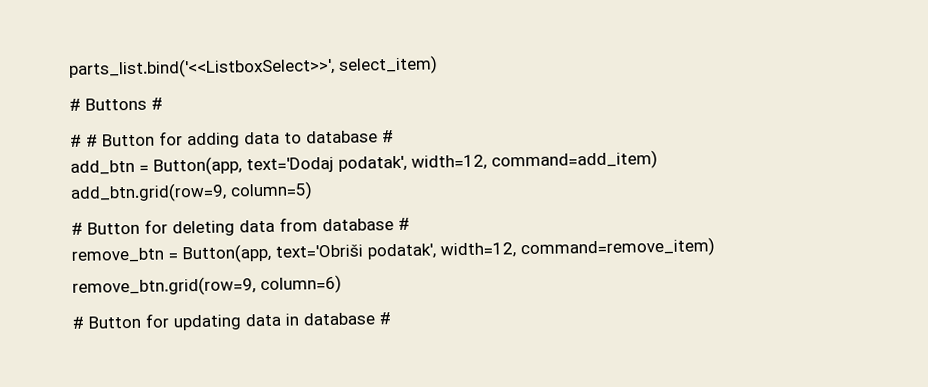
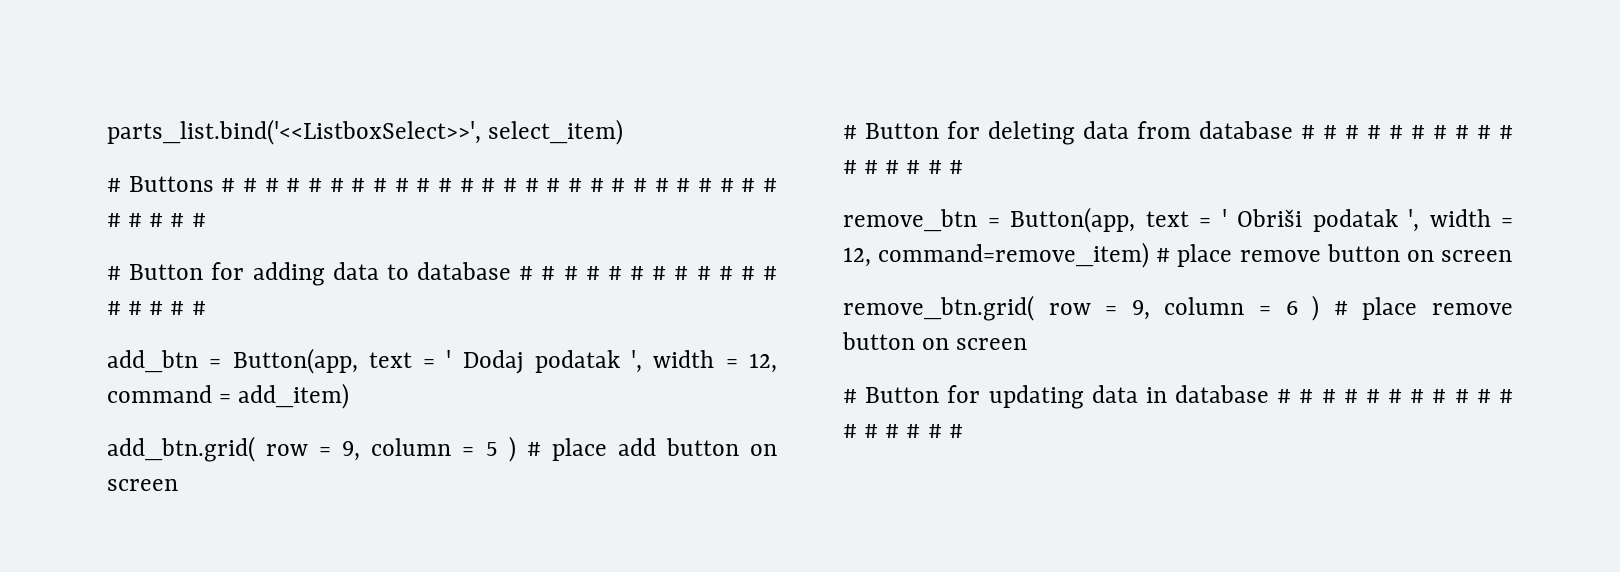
- # Buttons #
- # # Button for adding data to database #
- add_btn = Button(app, text='Dodaj podatak', width=12, command=add_item)
- add_btn.grid(row=9, column=5)
+ # Buttons # # # # # # # # # # # # # # # # # # # # # # # # # # # # # # #
+ # Button for adding data to database # # # # # # # # # # # # # # # # #
+ add_btn = Button(app, text = ' Dodaj podatak ', width = 12, command = add_item)
+ add_btn.grid( row = 9, column = 5 ) # place add button on screen
- # Button for deleting data from database #
- remove_btn = Button(app, text='Obriši podatak', width=12, command=remove_item)
- remove_btn.grid(row=9, column=6)
+ # Button for deleting data from database # # # # # # # # # # # # # # # #
+ remove_btn = Button(app, text = ' Obriši podatak ', width = 12, command=remove_item) # place remove button on screen
+ remove_btn.grid( row = 9, column = 6 ) # place remove button on screen
- # Button for updating data in database #
+ # Button for updating data in database # # # # # # # # # # # # # # # # #

